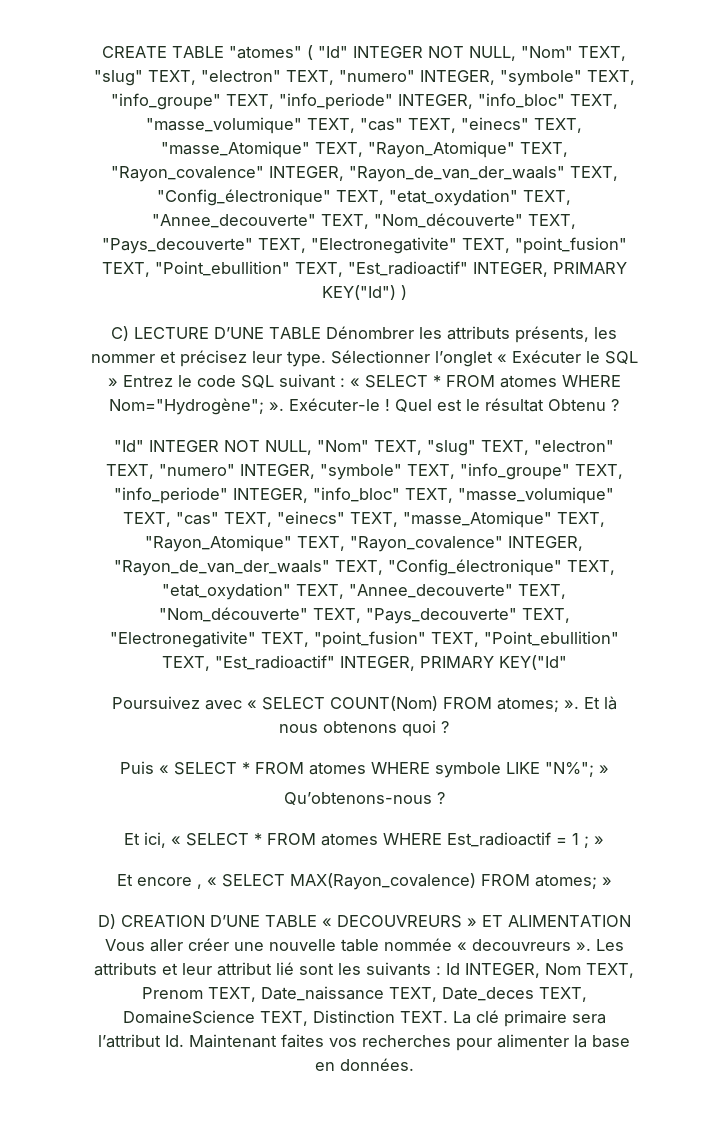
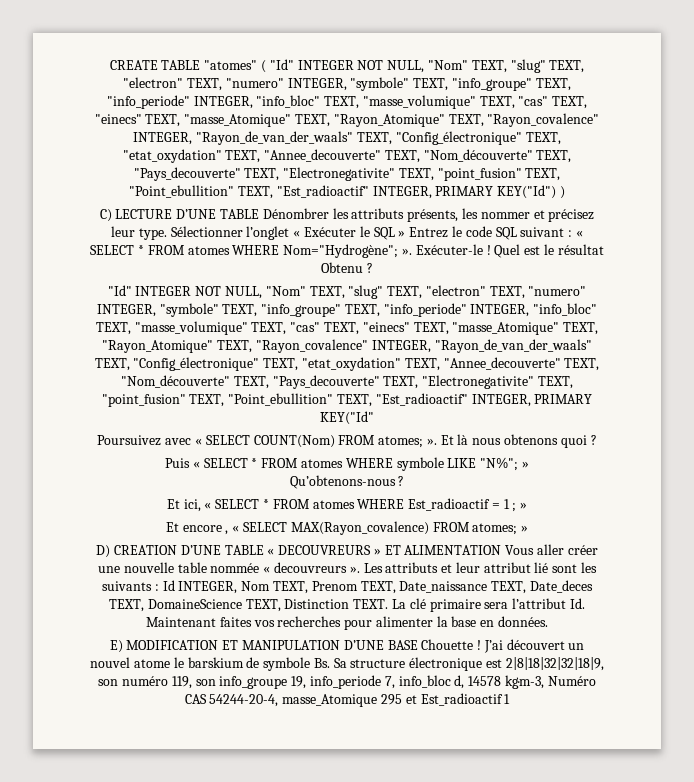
+ E) MODIFICATION ET MANIPULATION D’UNE BASE Chouette ! J’ai découvert un nouvel atome le barskium de symbole Bs. Sa structure électronique est 2|8|18|32|32|18|9, son numéro 119, son info_groupe 19, info_periode 7, info_bloc d, 14578 kg·m-3, Numéro CAS 54244-20-4, masse_Atomique 295 et Est_radioactif 1

